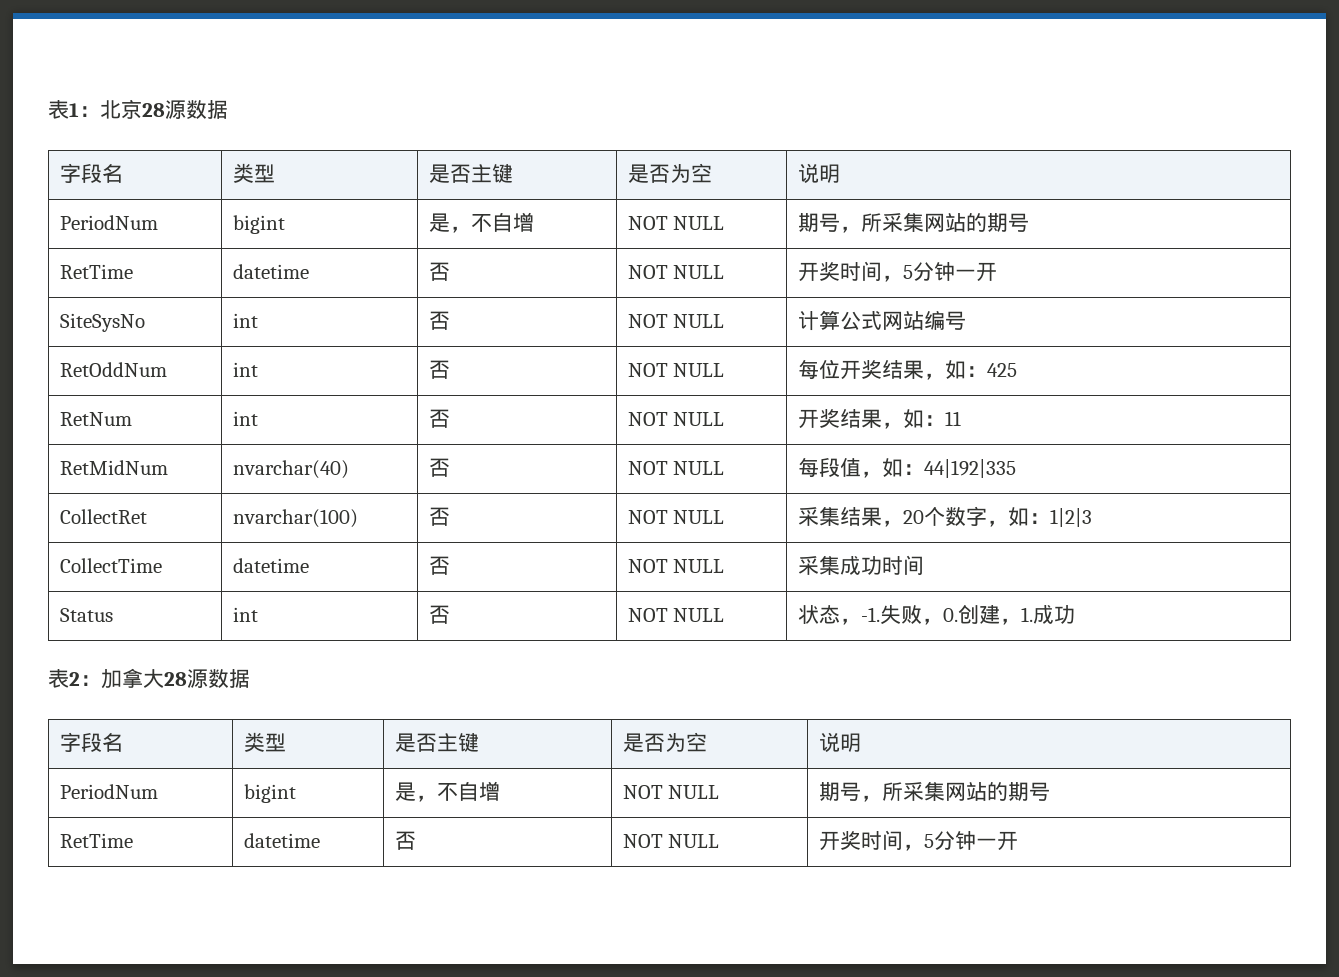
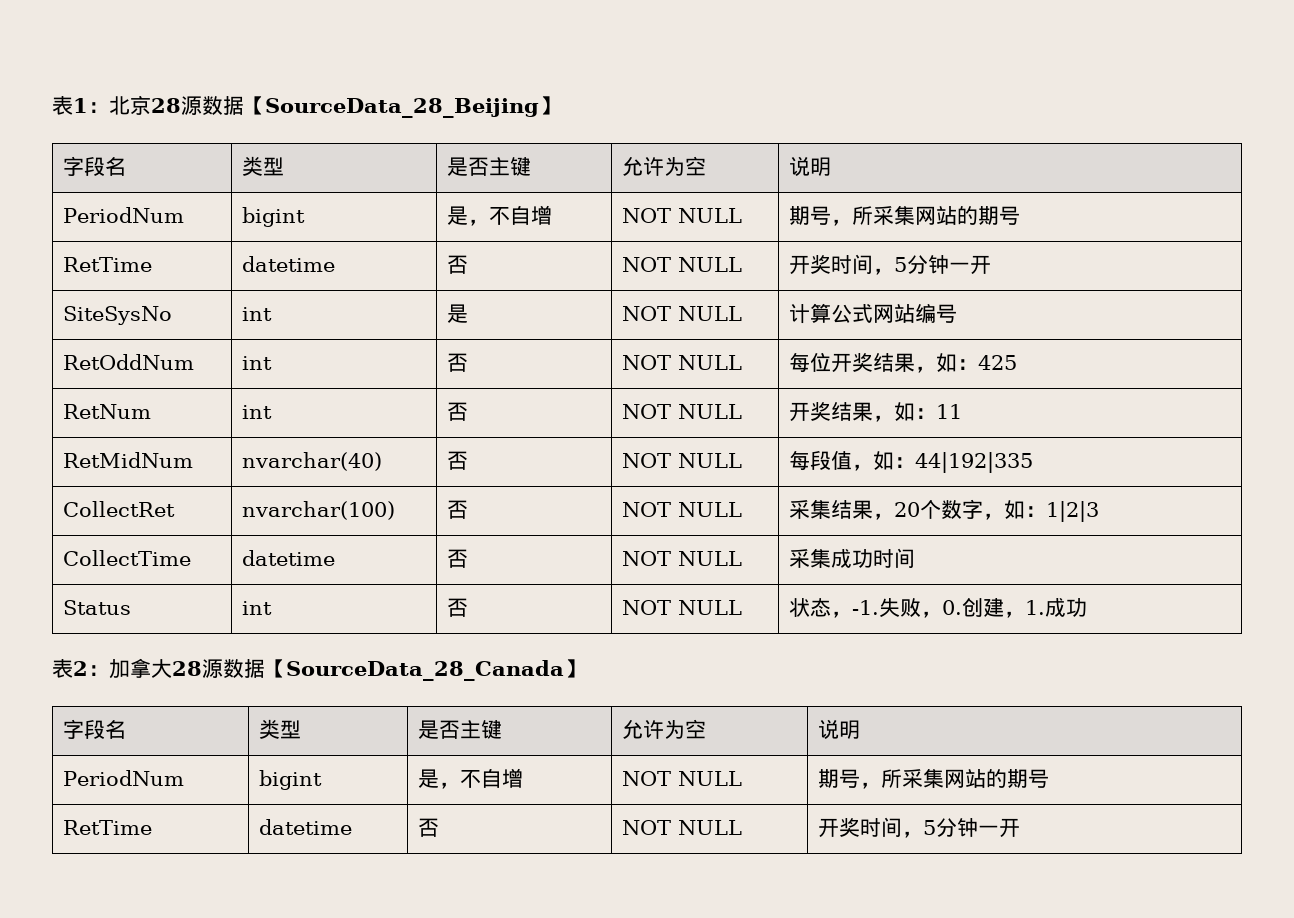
- 表1：北京28源数据
- 字段名 | 类型 | 是否主键 | 是否为空 | 说明
+ 表1：北京28源数据【SourceData_28_Beijing】
+ 字段名 | 类型 | 是否主键 | 允许为空 | 说明
- SiteSysNo | int | 否 | NOT NULL | 计算公式网站编号
+ SiteSysNo | int | 是 | NOT NULL | 计算公式网站编号
- 表2：加拿大28源数据
- 字段名 | 类型 | 是否主键 | 是否为空 | 说明
+ 表2：加拿大28源数据【SourceData_28_Canada】
+ 字段名 | 类型 | 是否主键 | 允许为空 | 说明

